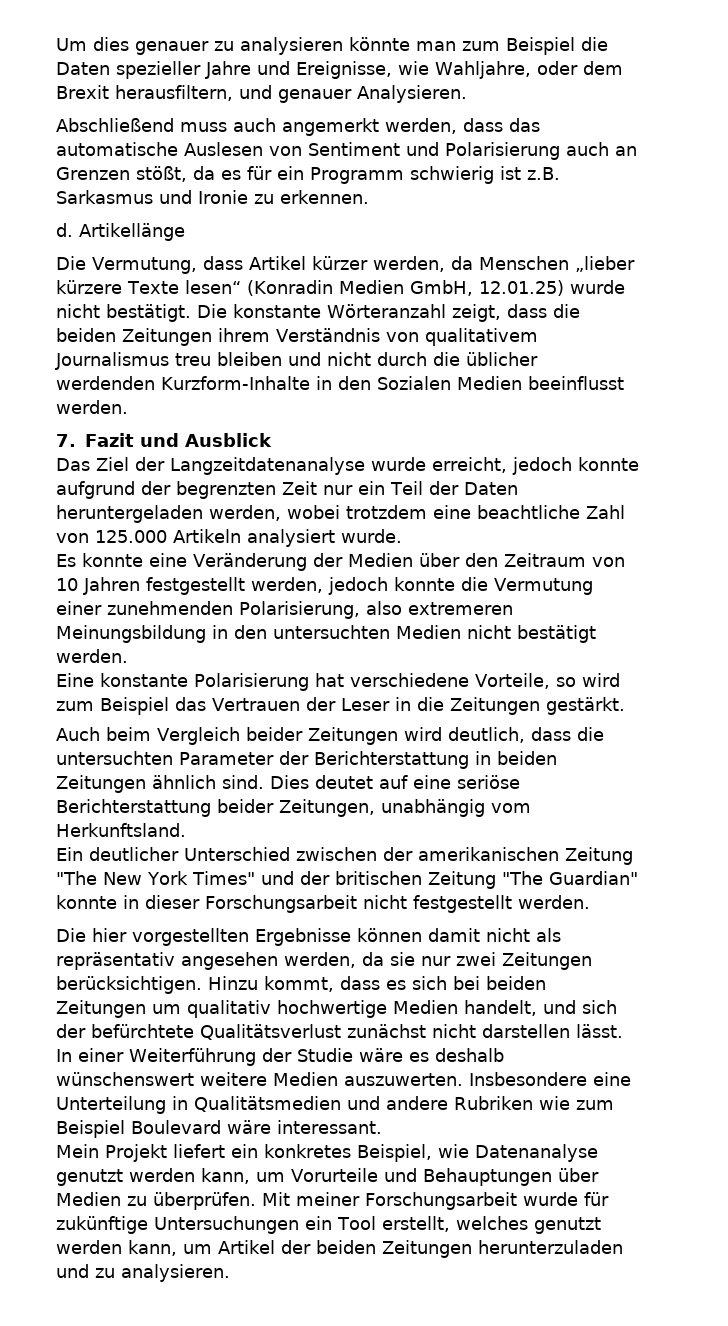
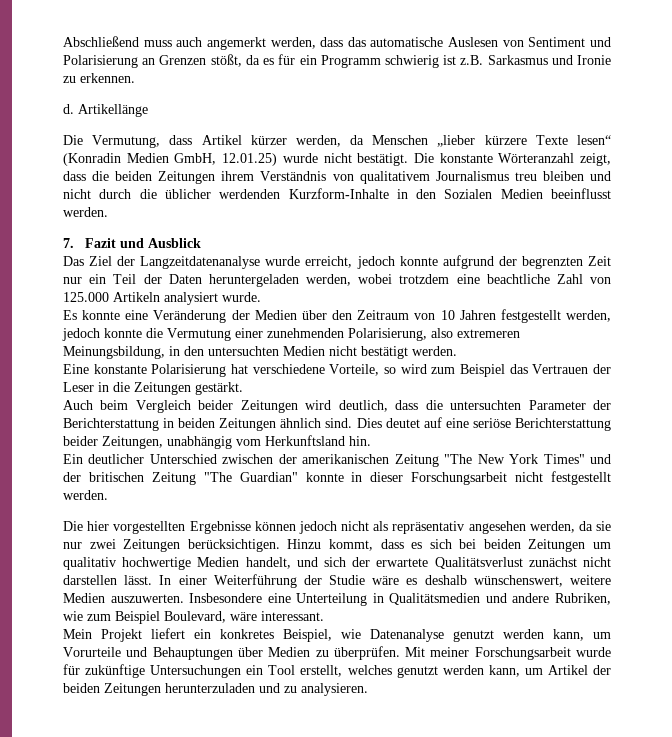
- Um dies genauer zu analysieren könnte man zum Beispiel die Daten spezieller Jahre und Ereignisse, wie Wahljahre, oder dem Brexit herausfiltern, und genauer Analysieren.
- Abschließend muss auch angemerkt werden, dass das automatische Auslesen von Sentiment und Polarisierung auch an Grenzen stößt, da es für ein Programm schwierig ist z.B. Sarkasmus und Ironie zu erkennen.
+ Abschließend muss auch angemerkt werden, dass das automatische Auslesen von Sentiment und Polarisierung an Grenzen stößt, da es für ein Programm schwierig ist z.B. Sarkasmus und Ironie zu erkennen.
- Es konnte eine Veränderung der Medien über den Zeitraum von 10 Jahren festgestellt werden, jedoch konnte die Vermutung einer zunehmenden Polarisierung, also extremeren Meinungsbildung in den untersuchten Medien nicht bestätigt werden.
+ Es konnte eine Veränderung der Medien über den Zeitraum von 10 Jahren festgestellt werden, jedoch konnte die Vermutung einer zunehmenden Polarisierung, also extremeren Meinungsbildung, in den untersuchten Medien nicht bestätigt werden.
- Dies deutet auf eine seriöse Berichterstattung beider Zeitungen, unabhängig vom Herkunftsland.
+ Dies deutet auf eine seriöse Berichterstattung beider Zeitungen, unabhängig vom Herkunftsland hin.
- Die hier vorgestellten Ergebnisse können damit nicht als repräsentativ angesehen werden, da sie nur zwei Zeitungen berücksichtigen.
+ Die hier vorgestellten Ergebnisse können jedoch nicht als repräsentativ angesehen werden, da sie nur zwei Zeitungen berücksichtigen.
- Hinzu kommt, dass es sich bei beiden Zeitungen um qualitativ hochwertige Medien handelt, und sich der befürchtete Qualitätsverlust zunächst nicht darstellen lässt.
+ Hinzu kommt, dass es sich bei beiden Zeitungen um qualitativ hochwertige Medien handelt, und sich der erwartete Qualitätsverlust zunächst nicht darstellen lässt.
- In einer Weiterführung der Studie wäre es deshalb wünschenswert weitere Medien auszuwerten.
+ In einer Weiterführung der Studie wäre es deshalb wünschenswert, weitere Medien auszuwerten.
- Insbesondere eine Unterteilung in Qualitätsmedien und andere Rubriken wie zum Beispiel Boulevard wäre interessant.
+ Insbesondere eine Unterteilung in Qualitätsmedien und andere Rubriken, wie zum Beispiel Boulevard, wäre interessant.

